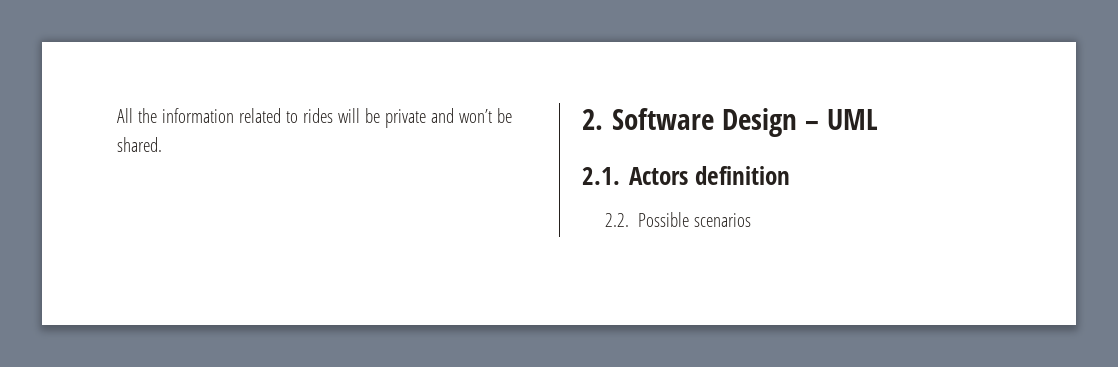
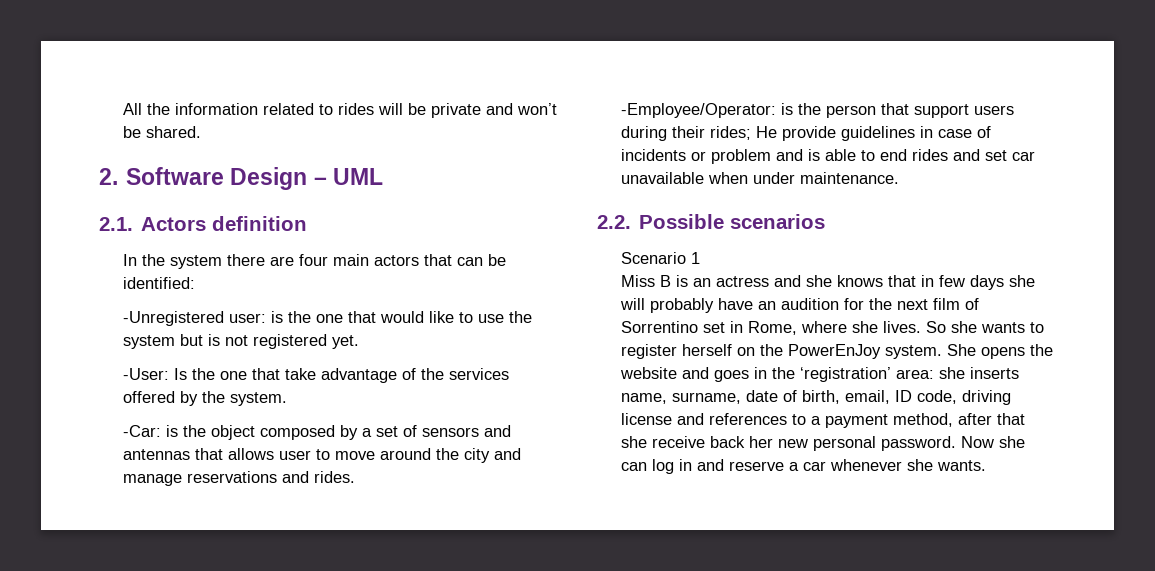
+ In the system there are four main actors that can be identified:
+ -Unregistered user: is the one that would like to use the system but is not registered yet.
+ -User: Is the one that take advantage of the services offered by the system.
+ -Car: is the object composed by a set of sensors and antennas that allows user to move around the city and manage reservations and rides.
+ -Employee/Operator: is the person that support users during their rides; He provide guidelines in case of incidents or problem and is able to end rides and set car unavailable when under maintenance.
  2.2. Possible scenarios
+ Scenario 1
+ Miss B is an actress and she knows that in few days she will probably have an audition for the next film of Sorrentino set in Rome, where she lives. So she wants to register herself on the PowerEnJoy system. She opens the website and goes in the ‘registration’ area: she inserts name, surname, date of birth, email, ID code, driving license and references to a payment method, after that she receive back her new personal password. Now she can log in and reserve a car whenever she wants.

